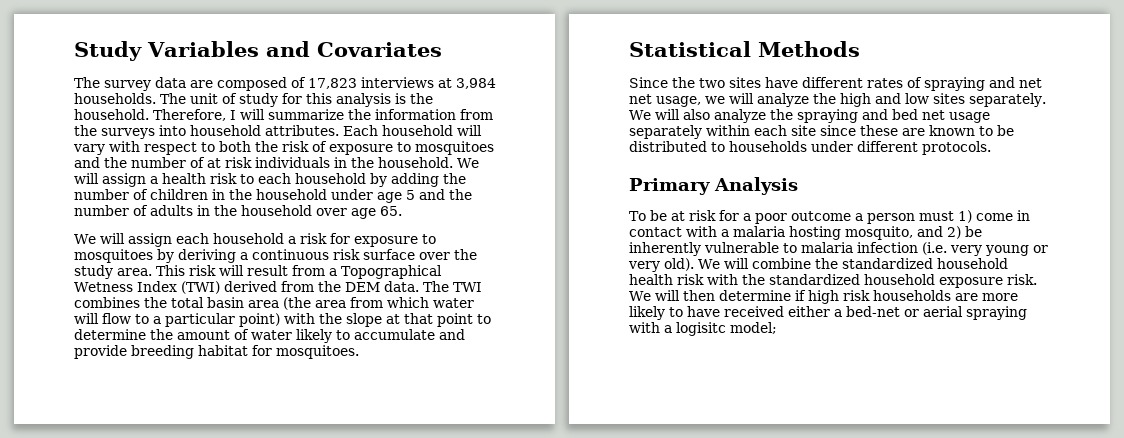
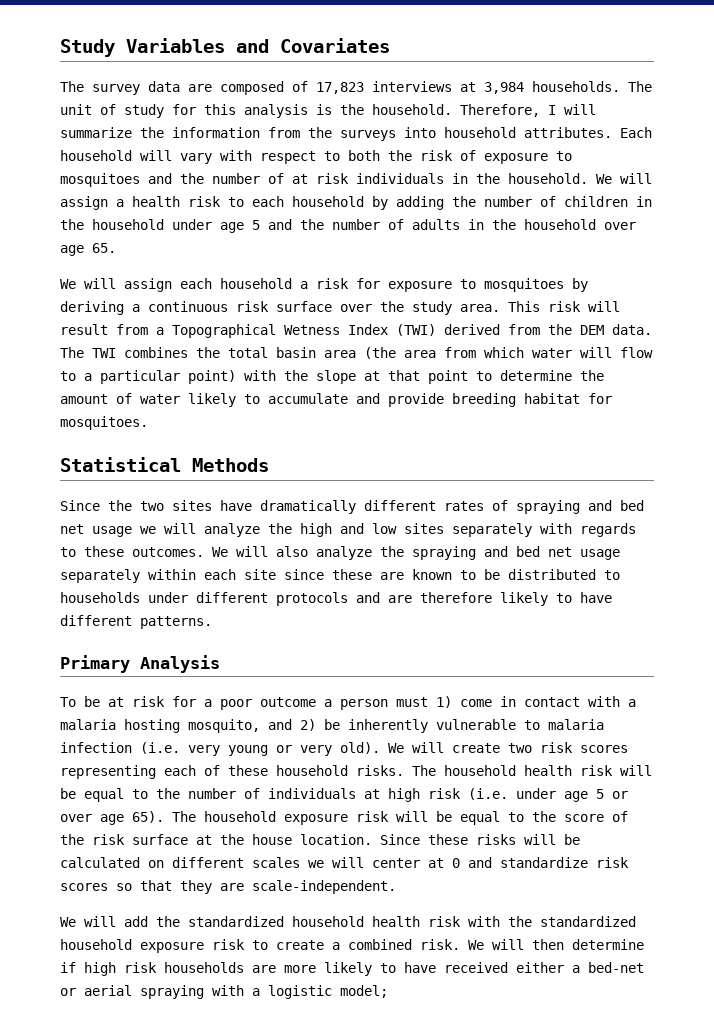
- Since the two sites have different rates of spraying and net net usage, we will analyze the high and low sites separately.
+ Since the two sites have dramatically different rates of spraying and bed net usage we will analyze the high and low sites separately with regards to these outcomes.
- We will also analyze the spraying and bed net usage separately within each site since these are known to be distributed to households under different protocols.
+ We will also analyze the spraying and bed net usage separately within each site since these are known to be distributed to households under different protocols and are therefore likely to have different patterns.
- We will combine the standardized household health risk with the standardized household exposure risk.
+ We will create two risk scores representing each of these household risks. The household health risk will be equal to the number of individuals at high risk (i.e. under age 5 or over age 65). The household exposure risk will be equal to the score of the risk surface at the house location. Since these risks will be calculated on different scales we will center at 0 and standardize risk scores so that they are scale-independent.
+ We will add the standardized household health risk with the standardized household exposure risk to create a combined risk.
- We will then determine if high risk households are more likely to have received either a bed-net or aerial spraying with a logisitc model;
+ We will then determine if high risk households are more likely to have received either a bed-net or aerial spraying with a logistic model;

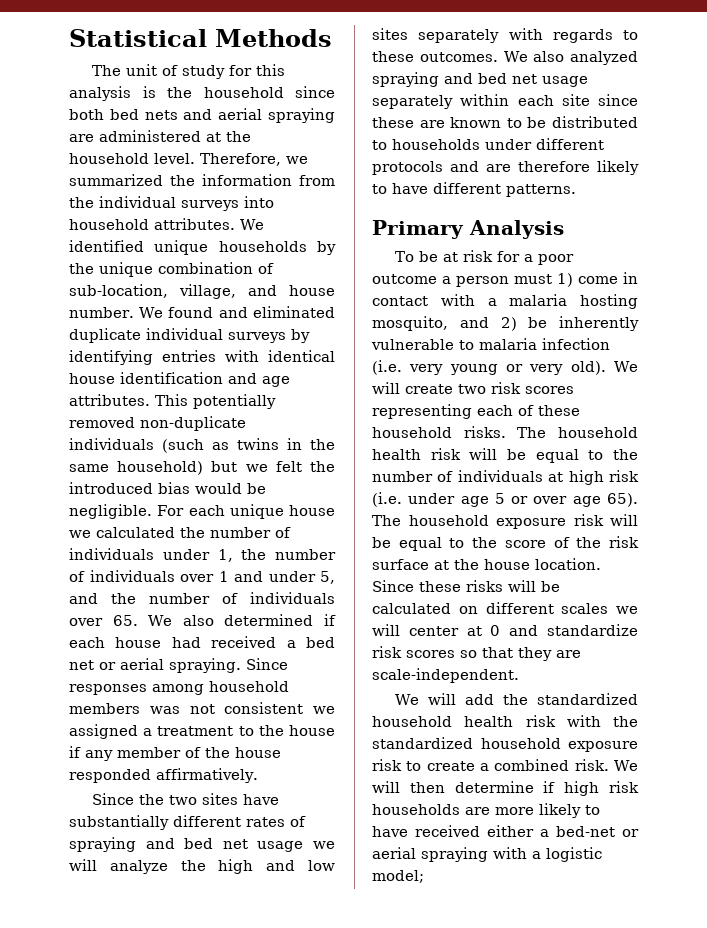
- Study Variables and Covariates
- The survey data are composed of 17,823 interviews at 3,984 households. The unit of study for this analysis is the household. Therefore, I will summarize the information from the surveys into household attributes.
+ Statistical Methods
+ The unit of study for this analysis is the household since both bed nets and aerial spraying are administered at the household level. Therefore, we summarized the information from the individual surveys into household attributes.
- Each household will vary with respect to both the risk of exposure to mosquitoes and the number of at risk individuals in the household. We will assign a health risk to each household by adding the number of children in the household under age 5 and the number of adults in the household over age 65.
- We will assign each household a risk for exposure to mosquitoes by deriving a continuous risk surface over the study area. This risk will result from a Topographical Wetness Index (TWI) derived from the DEM data. The TWI combines the total basin area (the area from which water will flow to a particular point) with the slope at that point to determine the amount of water likely to accumulate and provide breeding habitat for mosquitoes.
- Statistical Methods
+ We identified unique households by the unique combination of sub-location, village, and house number. We found and eliminated duplicate individual surveys by identifying entries with identical house identification and age attributes. This potentially removed non-duplicate individuals (such as twins in the same household) but we felt the introduced bias would be negligible. For each unique house we calculated the number of individuals under 1, the number of individuals over 1 and under 5, and the number of individuals over 65. We also determined if each house had received a bed net or aerial spraying. Since responses among household members was not consistent we assigned a treatment to the house if any member of the house responded affirmatively.
- Since the two sites have dramatically different rates of spraying and bed net usage we will analyze the high and low sites separately with regards to these outcomes.
+ Since the two sites have substantially different rates of spraying and bed net usage we will analyze the high and low sites separately with regards to these outcomes.
- We will also analyze the spraying and bed net usage separately within each site since these are known to be distributed to households under different protocols and are therefore likely to have different patterns.
+ We also analyzed spraying and bed net usage separately within each site since these are known to be distributed to households under different protocols and are therefore likely to have different patterns.

